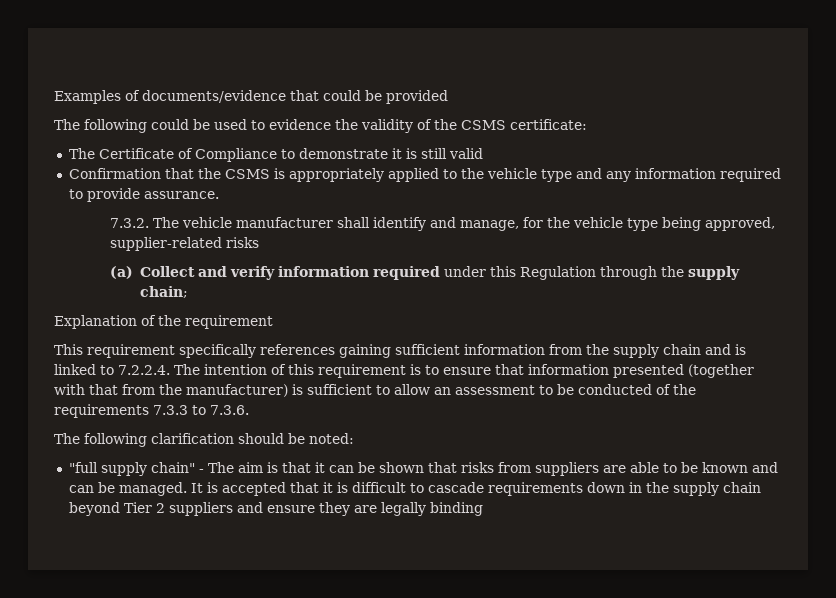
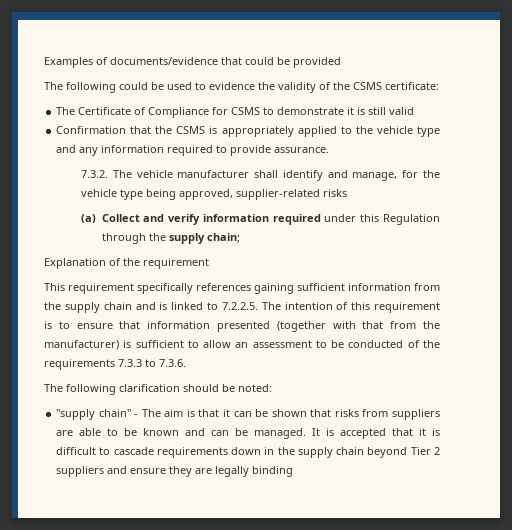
- The Certificate of Compliance to demonstrate it is still valid
+ The Certificate of Compliance for CSMS to demonstrate it is still valid
- This requirement specifically references gaining sufficient information from the supply chain and is linked to 7.2.2.4. The intention of this requirement is to ensure that information presented (together with that from the manufacturer) is sufficient to allow an assessment to be conducted of the requirements 7.3.3 to 7.3.6.
+ This requirement specifically references gaining sufficient information from the supply chain and is linked to 7.2.2.5. The intention of this requirement is to ensure that information presented (together with that from the manufacturer) is sufficient to allow an assessment to be conducted of the requirements 7.3.3 to 7.3.6.
- "full supply chain" - The aim is that it can be shown that risks from suppliers are able to be known and can be managed.
+ "supply chain" - The aim is that it can be shown that risks from suppliers are able to be known and can be managed.

